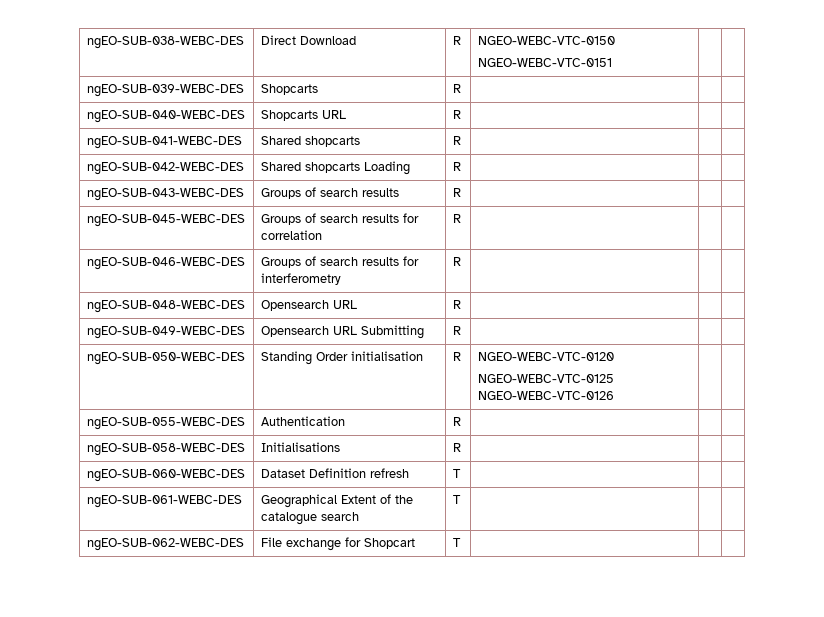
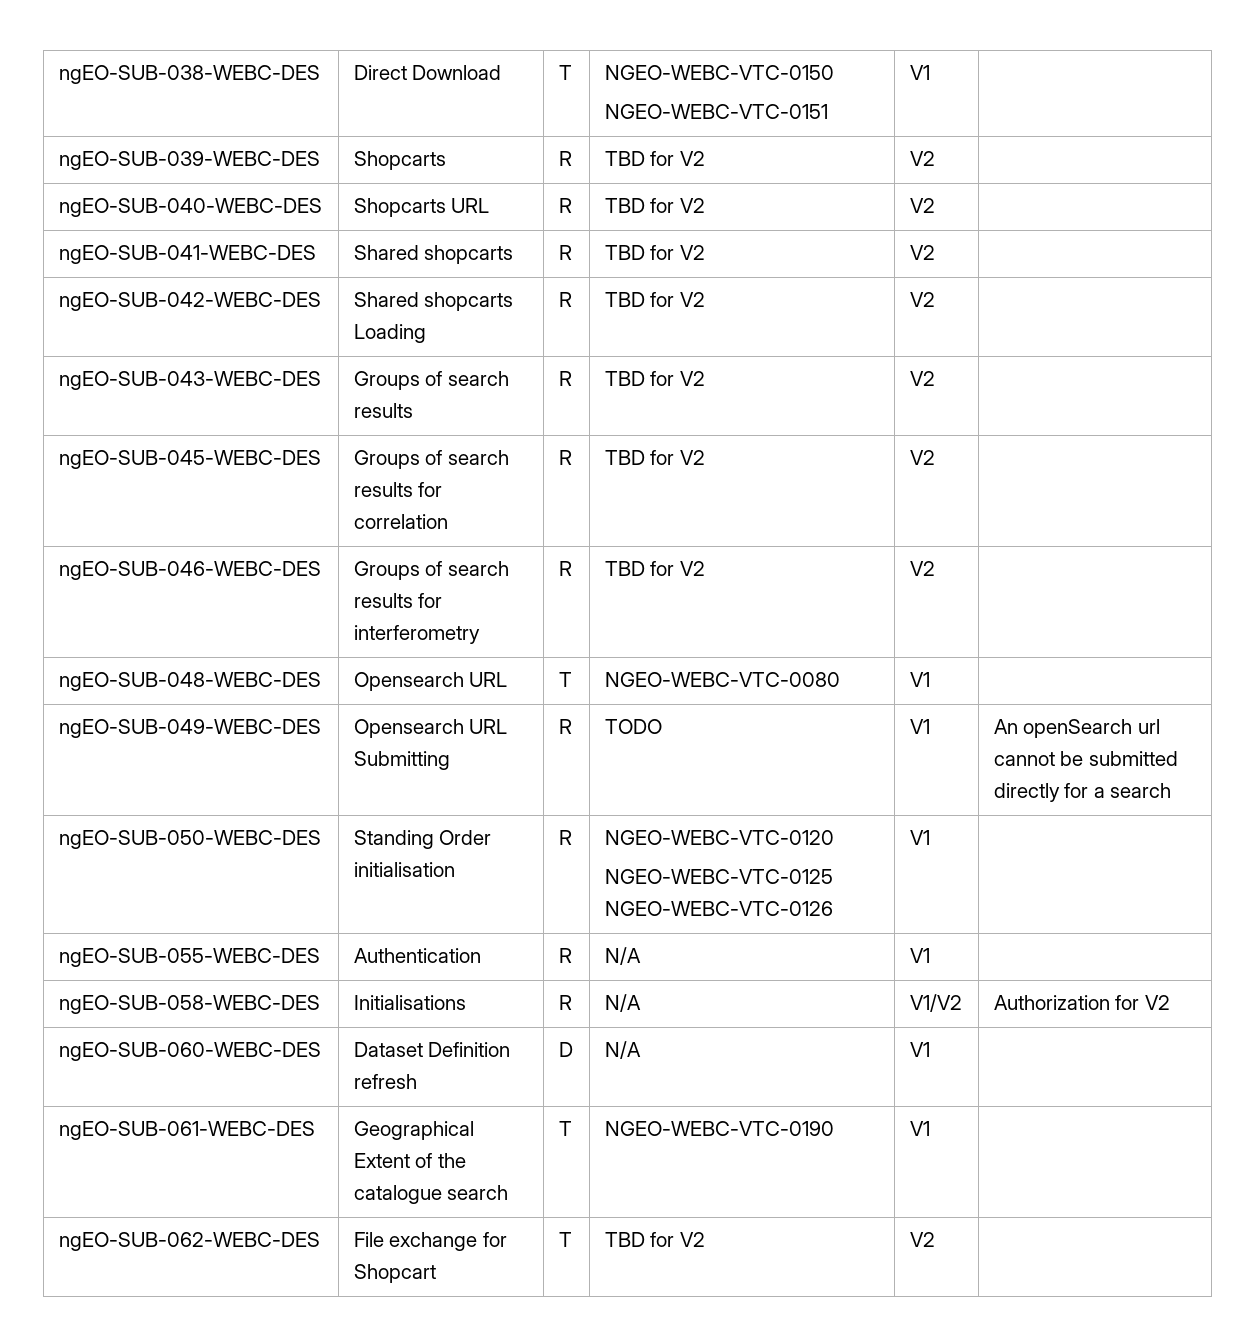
- ngEO-SUB-038-WEBC-DES | Direct Download | R | NGEO-WEBC-VTC-0150
- NGEO-WEBC-VTC-0151 | |
+ ngEO-SUB-038-WEBC-DES | Direct Download | T | NGEO-WEBC-VTC-0150
+ NGEO-WEBC-VTC-0151 | V1 |
- ngEO-SUB-039-WEBC-DES | Shopcarts | R | | |
+ ngEO-SUB-039-WEBC-DES | Shopcarts | R | TBD for V2 | V2 |
- ngEO-SUB-040-WEBC-DES | Shopcarts URL | R | | |
+ ngEO-SUB-040-WEBC-DES | Shopcarts URL | R | TBD for V2 | V2 |
- ngEO-SUB-041-WEBC-DES | Shared shopcarts | R | | |
+ ngEO-SUB-041-WEBC-DES | Shared shopcarts | R | TBD for V2 | V2 |
- ngEO-SUB-042-WEBC-DES | Shared shopcarts Loading | R | | |
+ ngEO-SUB-042-WEBC-DES | Shared shopcarts Loading | R | TBD for V2 | V2 |
- ngEO-SUB-043-WEBC-DES | Groups of search results | R | | |
+ ngEO-SUB-043-WEBC-DES | Groups of search results | R | TBD for V2 | V2 |
- ngEO-SUB-045-WEBC-DES | Groups of search results for correlation | R | | |
+ ngEO-SUB-045-WEBC-DES | Groups of search results for correlation | R | TBD for V2 | V2 |
- ngEO-SUB-046-WEBC-DES | Groups of search results for interferometry | R | | |
+ ngEO-SUB-046-WEBC-DES | Groups of search results for interferometry | R | TBD for V2 | V2 |
- ngEO-SUB-048-WEBC-DES | Opensearch URL | R | | |
+ ngEO-SUB-048-WEBC-DES | Opensearch URL | T | NGEO-WEBC-VTC-0080 | V1 |
- ngEO-SUB-049-WEBC-DES | Opensearch URL Submitting | R | | |
+ ngEO-SUB-049-WEBC-DES | Opensearch URL Submitting | R | TODO | V1 | An openSearch url cannot be submitted directly for a search
  ngEO-SUB-050-WEBC-DES | Standing Order initialisation | R | NGEO-WEBC-VTC-0120
- NGEO-WEBC-VTC-0125 NGEO-WEBC-VTC-0126 | |
+ NGEO-WEBC-VTC-0125 NGEO-WEBC-VTC-0126 | V1 |
- ngEO-SUB-055-WEBC-DES | Authentication | R | | |
+ ngEO-SUB-055-WEBC-DES | Authentication | R | N/A | V1 |
- ngEO-SUB-058-WEBC-DES | Initialisations | R | | |
+ ngEO-SUB-058-WEBC-DES | Initialisations | R | N/A | V1/V2 | Authorization for V2
- ngEO-SUB-060-WEBC-DES | Dataset Definition refresh | T | | |
+ ngEO-SUB-060-WEBC-DES | Dataset Definition refresh | D | N/A | V1 |
- ngEO-SUB-061-WEBC-DES | Geographical Extent of the catalogue search | T | | |
+ ngEO-SUB-061-WEBC-DES | Geographical Extent of the catalogue search | T | NGEO-WEBC-VTC-0190 | V1 |
- ngEO-SUB-062-WEBC-DES | File exchange for Shopcart | T | | |
+ ngEO-SUB-062-WEBC-DES | File exchange for Shopcart | T | TBD for V2 | V2 |

